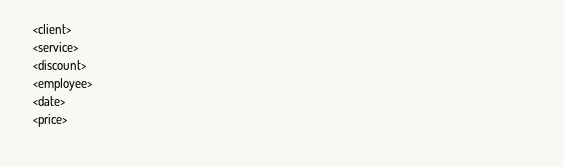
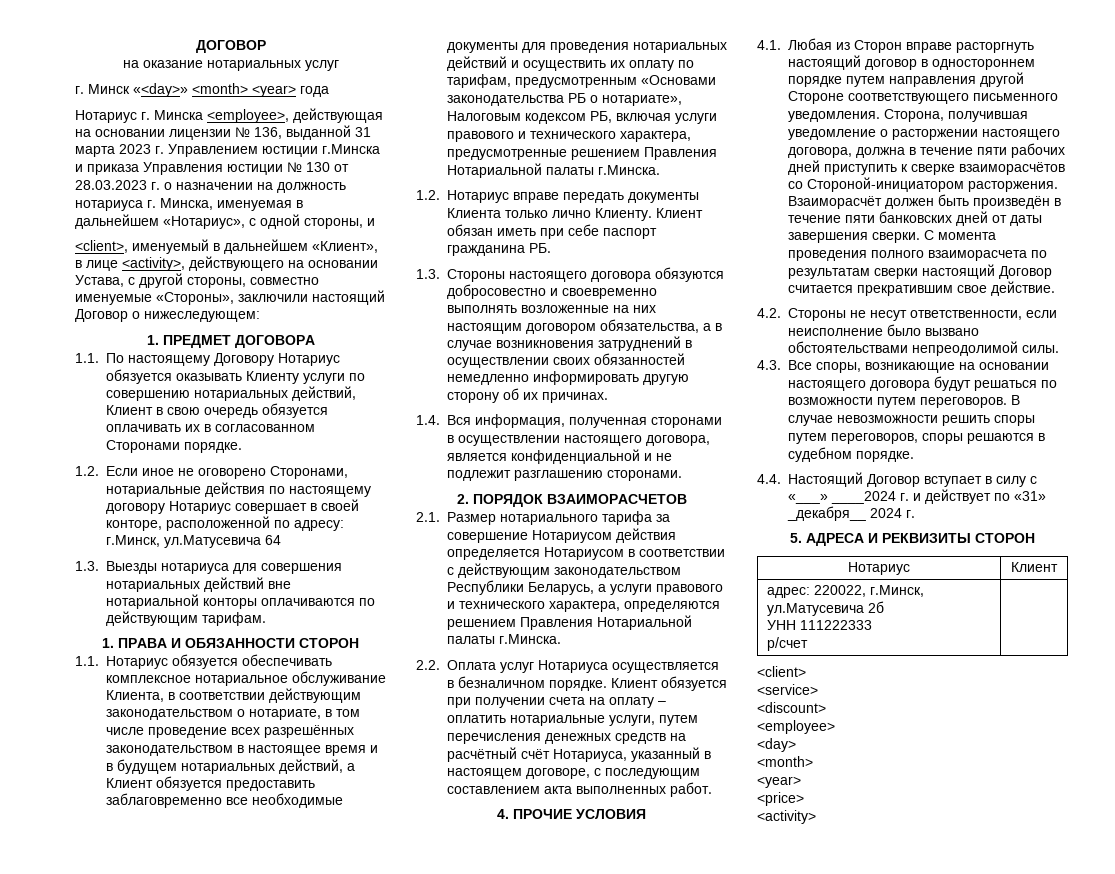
+ ДОГОВОР
+ на оказание нотариальных услуг
+ г. Минск «<day>» <month> <year> года
+ Нотариус г. Минска <employee>, действующая на основании лицензии № 136, выданной 31 марта 2023 г. Управлением юстиции г.Минска и приказа Управления юстиции № 130 от 28.03.2023 г. о назначении на должность нотариуса г. Минска, именуемая в дальнейшем «Нотариус», с одной стороны, и
+ <client>, именуемый в дальнейшем «Клиент», в лице <activity>, действующего на основании Устава, с другой стороны, совместно именуемые «Стороны», заключили настоящий Договор о нижеследующем:
+ 1. ПРЕДМЕТ ДОГОВОРА
+ 1.1. По настоящему Договору Нотариус обязуется оказывать Клиенту услуги по совершению нотариальных действий, Клиент в свою очередь обязуется оплачивать их в согласованном Сторонами порядке.
+ 1.2. Если иное не оговорено Сторонами, нотариальные действия по настоящему договору Нотариус совершает в своей конторе, расположенной по адресу: г.Минск, ул.Матусевича 64
+ 1.3. Выезды нотариуса для совершения нотариальных действий вне нотариальной конторы оплачиваются по действующим тарифам.
+ 1. ПРАВА И ОБЯЗАННОСТИ СТОРОН
+ 1.1. Нотариус обязуется обеспечивать комплексное нотариальное обслуживание Клиента, в соответствии действующим законодательством о нотариате, в том числе проведение всех разрешённых законодательством в настоящее время и в будущем нотариальных действий, а Клиент обязуется предоставить заблаговременно все необходимые документы для проведения нотариальных действий и осуществить их оплату по тарифам, предусмотренным «Основами законодательства РБ о нотариате», Налоговым кодексом РБ, включая услуги правового и технического характера, предусмотренные решением Правления Нотариальной палаты г.Минска.
+ 1.2. Нотариус вправе передать документы Клиента только лично Клиенту. Клиент обязан иметь при себе паспорт гражданина РБ.
+ 1.3. Стороны настоящего договора обязуются добросовестно и своевременно выполнять возложенные на них настоящим договором обязательства, а в случае возникновения затруднений в осуществлении своих обязанностей немедленно информировать другую сторону об их причинах.
+ 1.4. Вся информация, полученная сторонами в осуществлении настоящего договора, является конфиденциальной и не подлежит разглашению сторонами.
+ 2. ПОРЯДОК ВЗАИМОРАСЧЕТОВ
+ 2.1. Размер нотариального тарифа за совершение Нотариусом действия определяется Нотариусом в соответствии с действующим законодательством Республики Беларусь, а услуги правового и технического характера, определяются решением Правления Нотариальной палаты г.Минска.
+ 2.2. Оплата услуг Нотариуса осуществляется в безналичном порядке. Клиент обязуется при получении счета на оплату – оплатить нотариальные услуги, путем перечисления денежных средств на расчётный счёт Нотариуса, указанный в настоящем договоре, с последующим составлением акта выполненных работ.
+ 4. ПРОЧИЕ УСЛОВИЯ
+ 4.1. Любая из Сторон вправе расторгнуть настоящий договор в одностороннем порядке путем направления другой Стороне соответствующего письменного уведомления. Сторона, получившая уведомление о расторжении настоящего договора, должна в течение пяти рабочих дней приступить к сверке взаиморасчётов со Стороной-инициатором расторжения. Взаиморасчёт должен быть произведён в течение пяти банковских дней от даты завершения сверки. С момента проведения полного взаиморасчета по результатам сверки настоящий Договор считается прекратившим свое действие.
+ 4.2. Стороны не несут ответственности, если неисполнение было вызвано обстоятельствами непреодолимой силы.
+ 4.3. Все споры, возникающие на основании настоящего договора будут решаться по возможности путем переговоров. В случае невозможности решить споры путем переговоров, споры решаются в судебном порядке.
+ 4.4. Настоящий Договор вступает в силу с «___» ____2024 г. и действует по «31» _декабря__ 2024 г.
+ 5. АДРЕСА И РЕКВИЗИТЫ СТОРОН
+ Нотариус | Клиент
+ адрес: 220022, г.Минск, ул.Матусевича 2б
+ УНН 111222333
+ р/счет |
- <date>
+ <day>
+ <month>
+ <year>
+ <activity>

